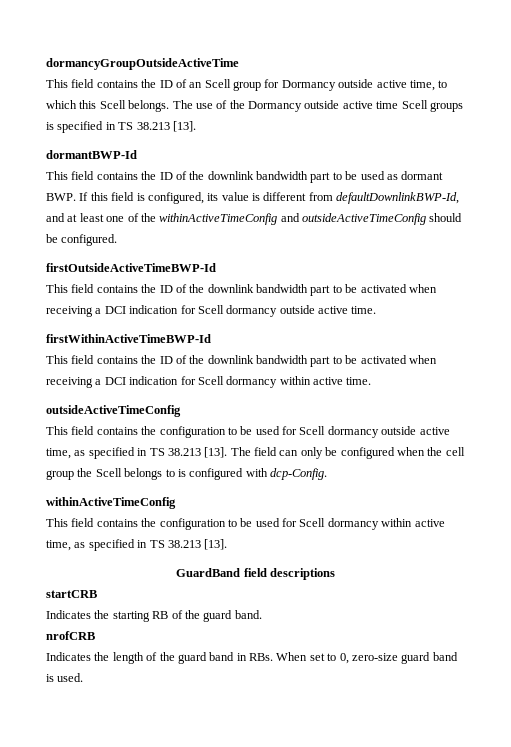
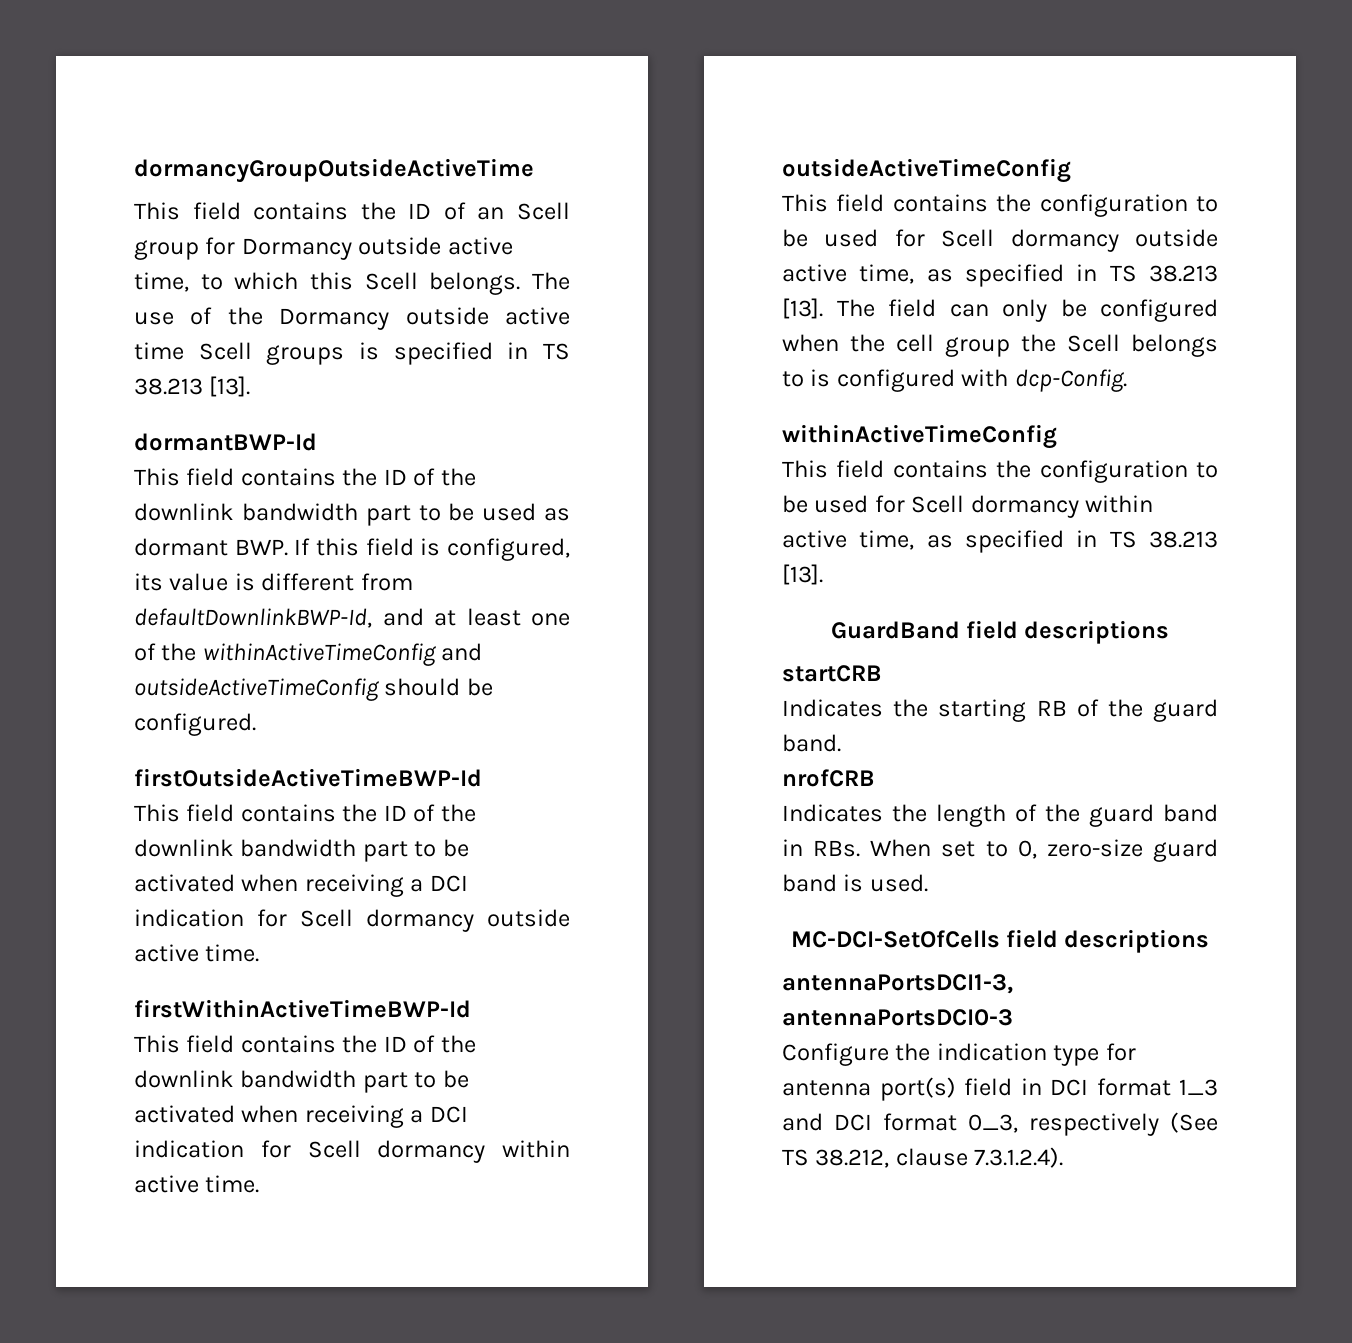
+ MC-DCI-SetOfCells field descriptions
+ antennaPortsDCI1-3, antennaPortsDCI0-3
+ Configure the indication type for antenna port(s) field in DCI format 1_3 and DCI format 0_3, respectively (See TS 38.212, clause 7.3.1.2.4).

